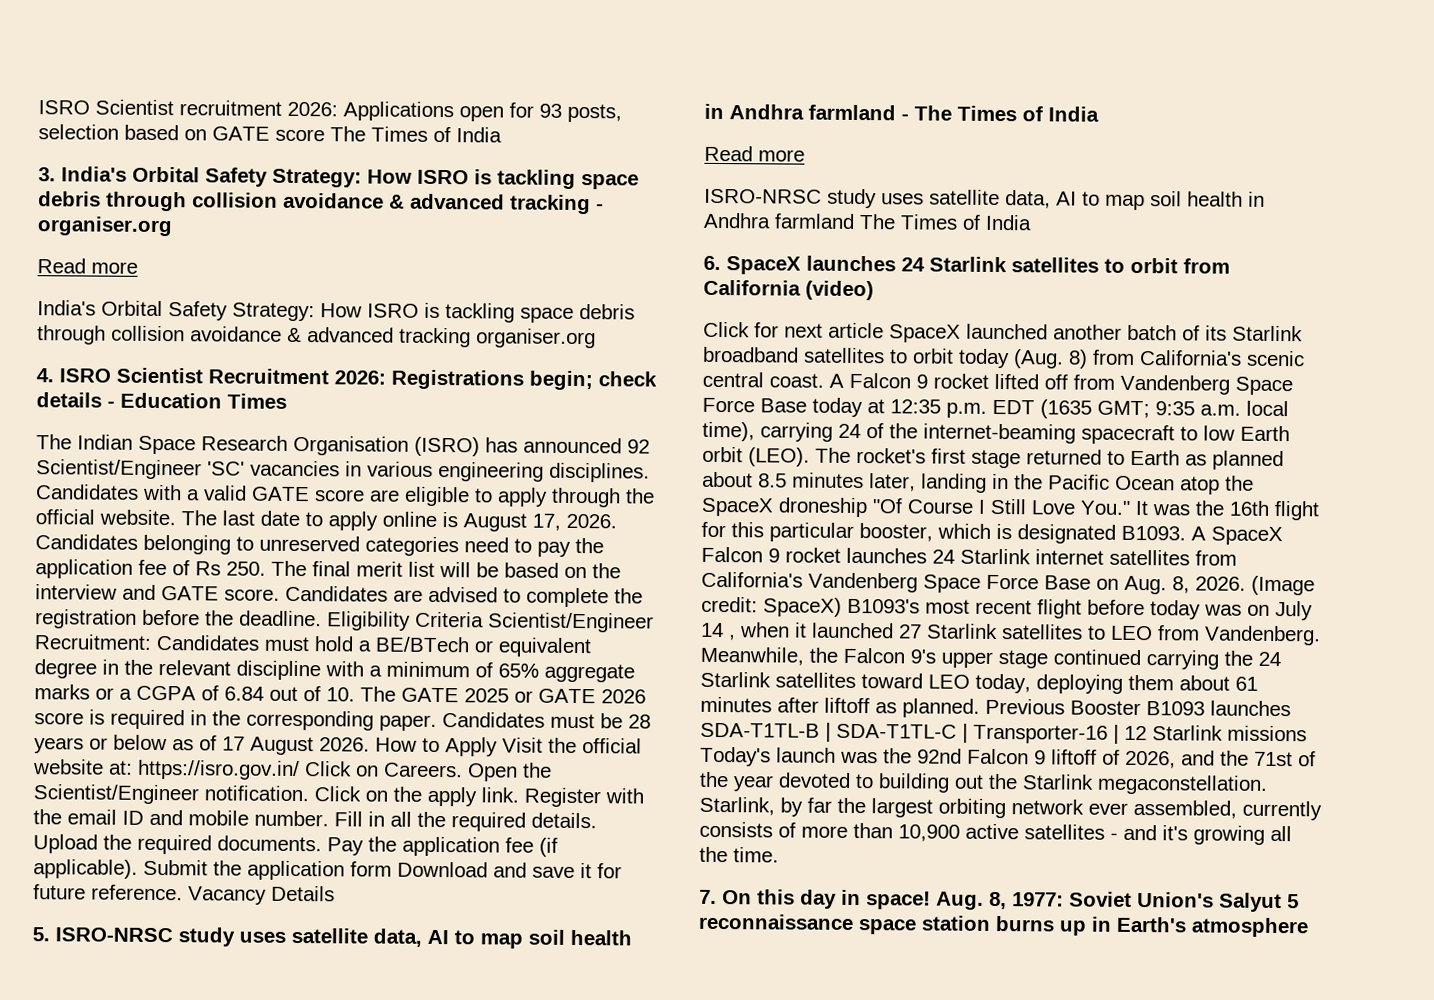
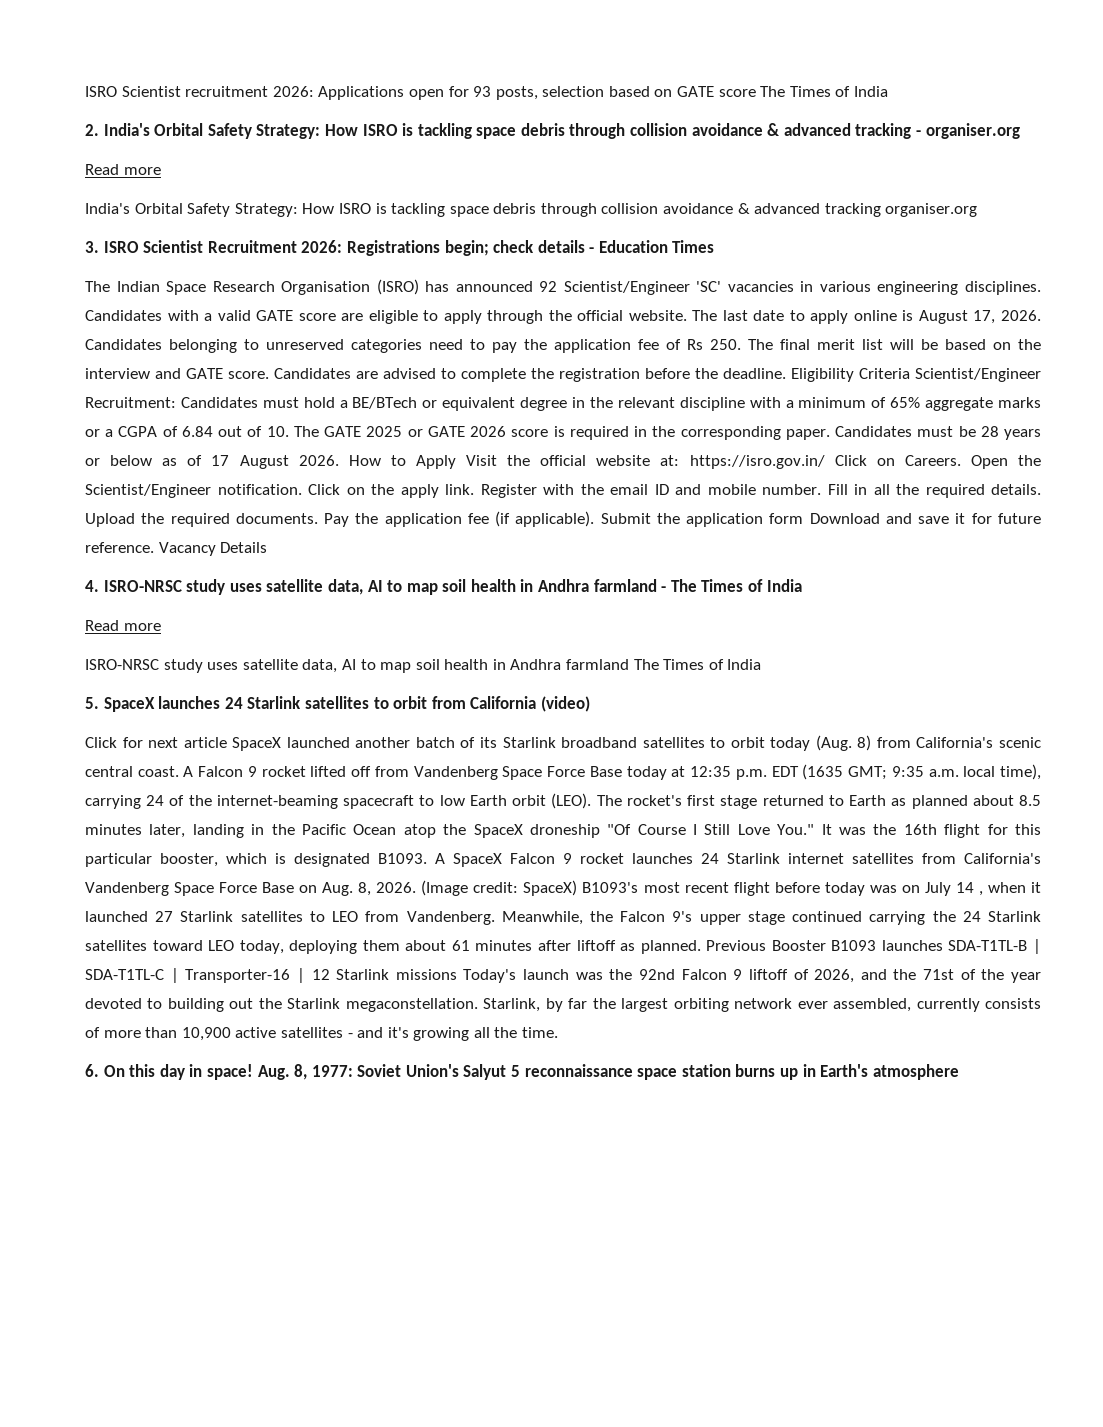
- 3. India's Orbital Safety Strategy: How ISRO is tackling space debris through collision avoidance & advanced tracking - organiser.org
+ 2. India's Orbital Safety Strategy: How ISRO is tackling space debris through collision avoidance & advanced tracking - organiser.org
- 4. ISRO Scientist Recruitment 2026: Registrations begin; check details - Education Times
+ 3. ISRO Scientist Recruitment 2026: Registrations begin; check details - Education Times
- 5. ISRO-NRSC study uses satellite data, AI to map soil health in Andhra farmland - The Times of India
+ 4. ISRO-NRSC study uses satellite data, AI to map soil health in Andhra farmland - The Times of India
- 6. SpaceX launches 24 Starlink satellites to orbit from California (video)
+ 5. SpaceX launches 24 Starlink satellites to orbit from California (video)
- 7. On this day in space!
+ 6. On this day in space!

